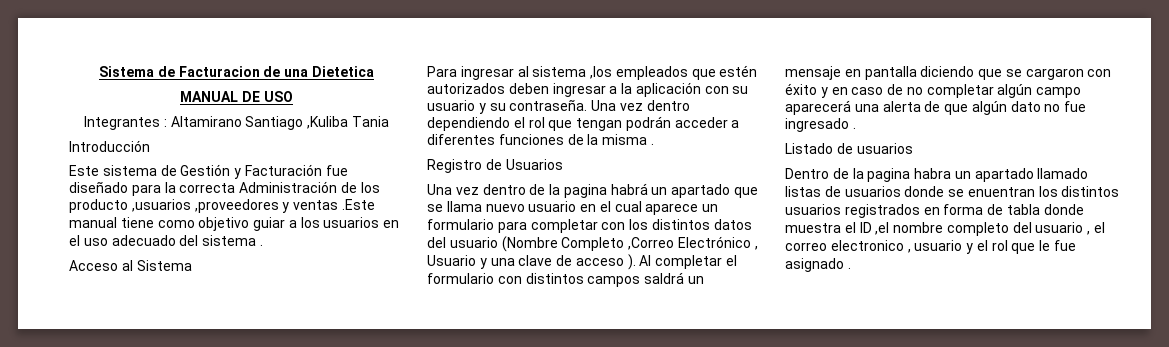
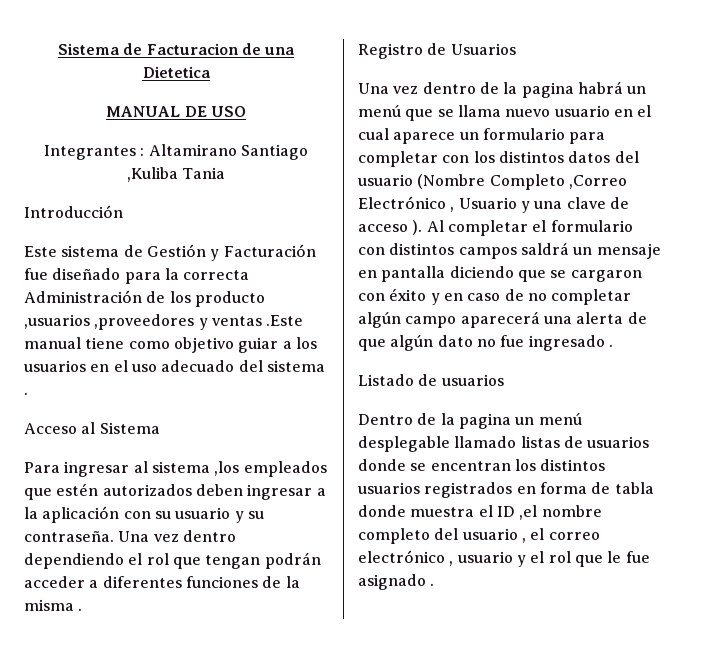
- Una vez dentro de la pagina habrá un apartado que se llama nuevo usuario en el cual aparece un formulario para completar con los distintos datos del usuario (Nombre Completo ,Correo Electrónico , Usuario y una clave de acceso ).
+ Una vez dentro de la pagina habrá un menú que se llama nuevo usuario en el cual aparece un formulario para completar con los distintos datos del usuario (Nombre Completo ,Correo Electrónico , Usuario y una clave de acceso ).
- Dentro de la pagina habra un apartado llamado listas de usuarios donde se enuentran los distintos usuarios registrados en forma de tabla donde muestra el ID ,el nombre completo del usuario , el correo electronico , usuario y el rol que le fue asignado .
+ Dentro de la pagina un menú desplegable llamado listas de usuarios donde se encentran los distintos usuarios registrados en forma de tabla donde muestra el ID ,el nombre completo del usuario , el correo electrónico , usuario y el rol que le fue asignado .

